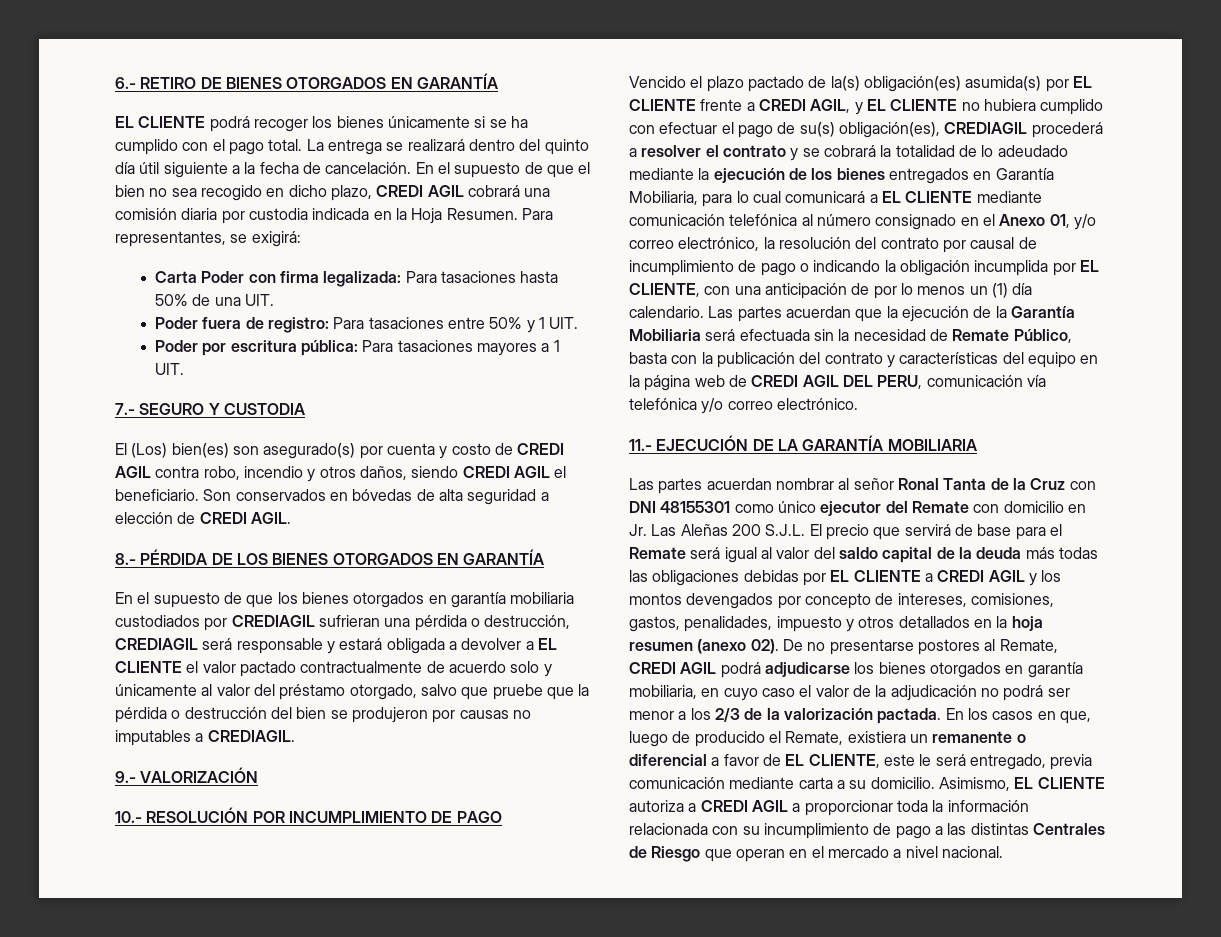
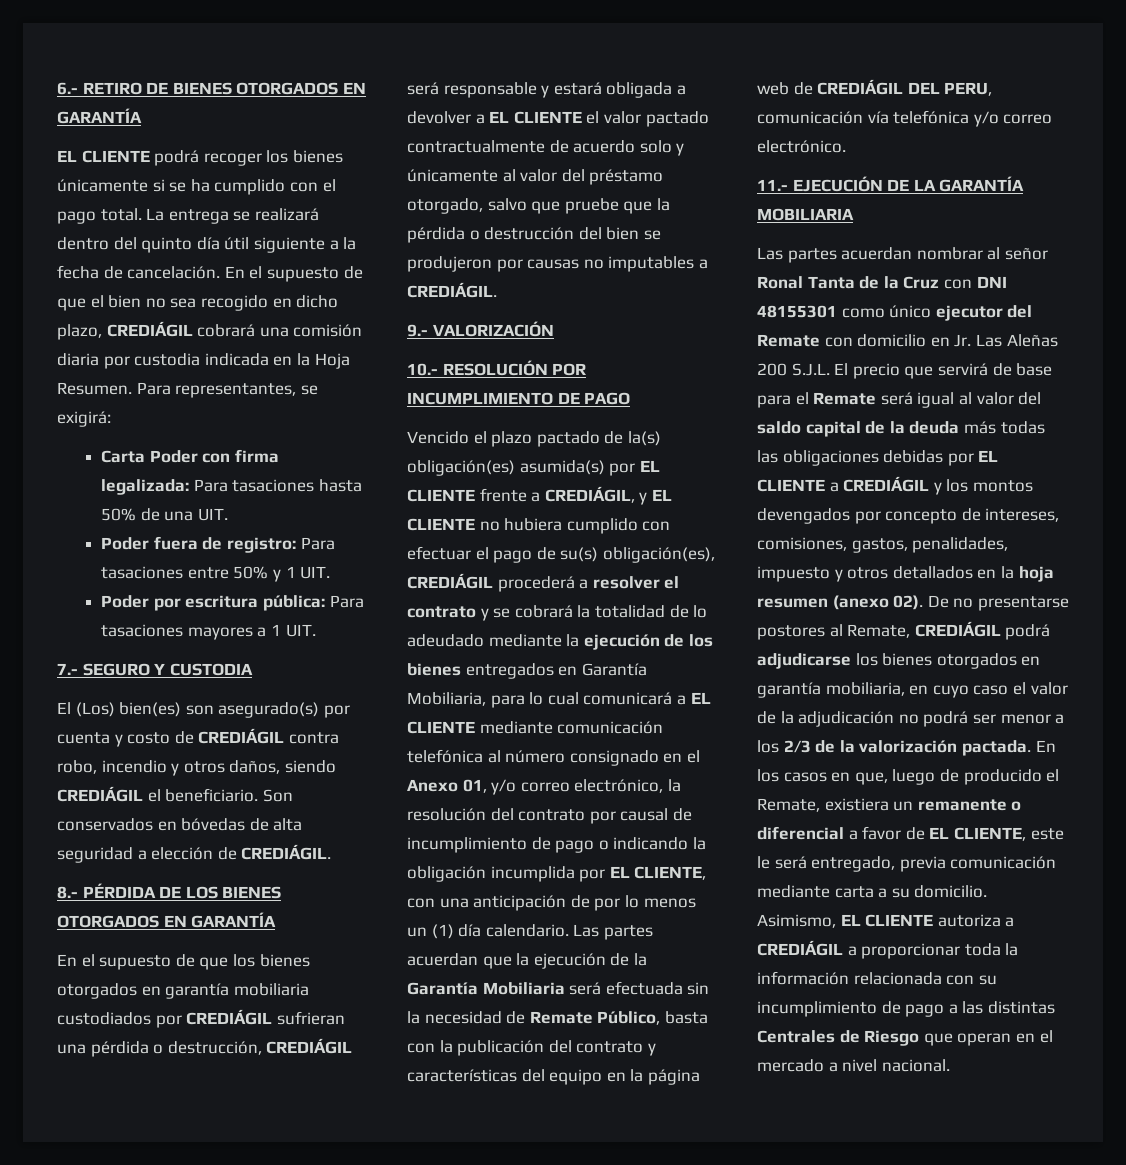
- En el supuesto de que el bien no sea recogido en dicho plazo, CREDI AGIL cobrará una comisión diaria por custodia indicada en la Hoja Resumen.
+ En el supuesto de que el bien no sea recogido en dicho plazo, CREDIÁGIL cobrará una comisión diaria por custodia indicada en la Hoja Resumen.
- El (Los) bien(es) son asegurado(s) por cuenta y costo de CREDI AGIL contra robo, incendio y otros daños, siendo CREDI AGIL el beneficiario.
+ El (Los) bien(es) son asegurado(s) por cuenta y costo de CREDIÁGIL contra robo, incendio y otros daños, siendo CREDIÁGIL el beneficiario.
- Son conservados en bóvedas de alta seguridad a elección de CREDI AGIL.
+ Son conservados en bóvedas de alta seguridad a elección de CREDIÁGIL.
- En el supuesto de que los bienes otorgados en garantía mobiliaria custodiados por CREDIAGIL sufrieran una pérdida o destrucción, CREDIAGIL será responsable y estará obligada a devolver a EL CLIENTE el valor pactado contractualmente de acuerdo solo y únicamente al valor del préstamo otorgado, salvo que pruebe que la pérdida o destrucción del bien se produjeron por causas no imputables a CREDIAGIL.
+ En el supuesto de que los bienes otorgados en garantía mobiliaria custodiados por CREDIÁGIL sufrieran una pérdida o destrucción, CREDIÁGIL será responsable y estará obligada a devolver a EL CLIENTE el valor pactado contractualmente de acuerdo solo y únicamente al valor del préstamo otorgado, salvo que pruebe que la pérdida o destrucción del bien se produjeron por causas no imputables a CREDIÁGIL.
- Vencido el plazo pactado de la(s) obligación(es) asumida(s) por EL CLIENTE frente a CREDI AGIL, y EL CLIENTE no hubiera cumplido con efectuar el pago de su(s) obligación(es), CREDIAGIL procederá a resolver el contrato y se cobrará la totalidad de lo adeudado mediante la ejecución de los bienes entregados en Garantía Mobiliaria, para lo cual comunicará a EL CLIENTE mediante comunicación telefónica al número consignado en el Anexo 01, y/o correo electrónico, la resolución del contrato por causal de incumplimiento de pago o indicando la obligación incumplida por EL CLIENTE, con una anticipación de por lo menos un (1) día calendario.
+ Vencido el plazo pactado de la(s) obligación(es) asumida(s) por EL CLIENTE frente a CREDIÁGIL, y EL CLIENTE no hubiera cumplido con efectuar el pago de su(s) obligación(es), CREDIÁGIL procederá a resolver el contrato y se cobrará la totalidad de lo adeudado mediante la ejecución de los bienes entregados en Garantía Mobiliaria, para lo cual comunicará a EL CLIENTE mediante comunicación telefónica al número consignado en el Anexo 01, y/o correo electrónico, la resolución del contrato por causal de incumplimiento de pago o indicando la obligación incumplida por EL CLIENTE, con una anticipación de por lo menos un (1) día calendario.
- Las partes acuerdan que la ejecución de la Garantía Mobiliaria será efectuada sin la necesidad de Remate Público, basta con la publicación del contrato y características del equipo en la página web de CREDI AGIL DEL PERU, comunicación vía telefónica y/o correo electrónico.
+ Las partes acuerdan que la ejecución de la Garantía Mobiliaria será efectuada sin la necesidad de Remate Público, basta con la publicación del contrato y características del equipo en la página web de CREDIÁGIL DEL PERU, comunicación vía telefónica y/o correo electrónico.
- Las partes acuerdan nombrar al señor Ronal Tanta de la Cruz con DNI 48155301 como único ejecutor del Remate con domicilio en Jr. Las Aleñas 200 S.J.L. El precio que servirá de base para el Remate será igual al valor del saldo capital de la deuda más todas las obligaciones debidas por EL CLIENTE a CREDI AGIL y los montos devengados por concepto de intereses, comisiones, gastos, penalidades, impuesto y otros detallados en la hoja resumen (anexo 02).
+ Las partes acuerdan nombrar al señor Ronal Tanta de la Cruz con DNI 48155301 como único ejecutor del Remate con domicilio en Jr. Las Aleñas 200 S.J.L. El precio que servirá de base para el Remate será igual al valor del saldo capital de la deuda más todas las obligaciones debidas por EL CLIENTE a CREDIÁGIL y los montos devengados por concepto de intereses, comisiones, gastos, penalidades, impuesto y otros detallados en la hoja resumen (anexo 02).
- De no presentarse postores al Remate, CREDI AGIL podrá adjudicarse los bienes otorgados en garantía mobiliaria, en cuyo caso el valor de la adjudicación no podrá ser menor a los 2/3 de la valorización pactada.
+ De no presentarse postores al Remate, CREDIÁGIL podrá adjudicarse los bienes otorgados en garantía mobiliaria, en cuyo caso el valor de la adjudicación no podrá ser menor a los 2/3 de la valorización pactada.
- Asimismo, EL CLIENTE autoriza a CREDI AGIL a proporcionar toda la información relacionada con su incumplimiento de pago a las distintas Centrales de Riesgo que operan en el mercado a nivel nacional.
+ Asimismo, EL CLIENTE autoriza a CREDIÁGIL a proporcionar toda la información relacionada con su incumplimiento de pago a las distintas Centrales de Riesgo que operan en el mercado a nivel nacional.

